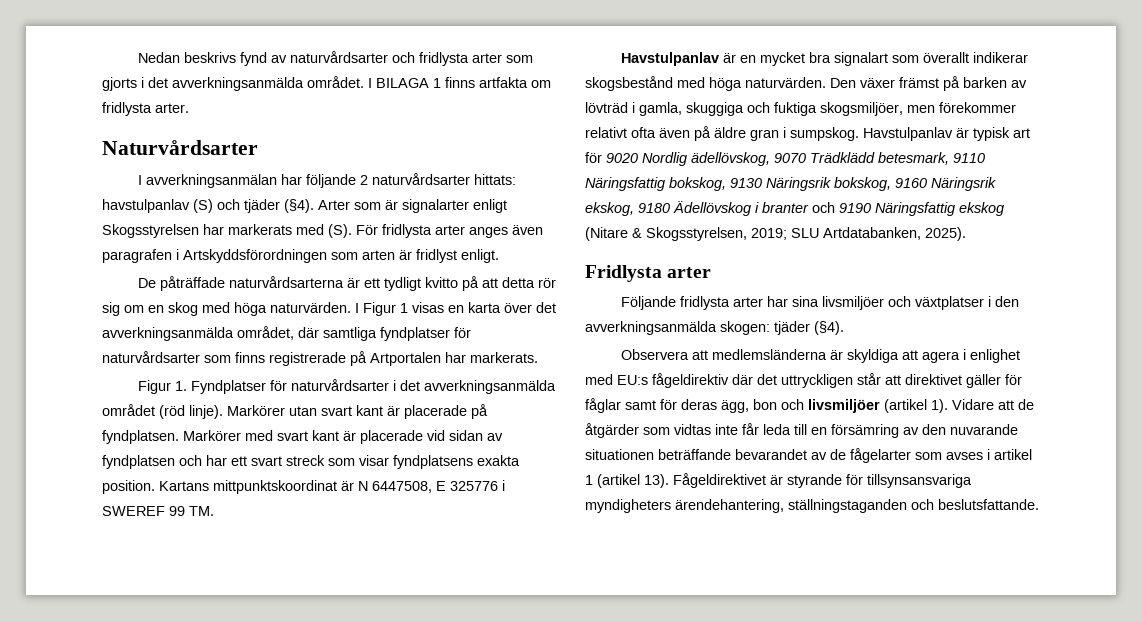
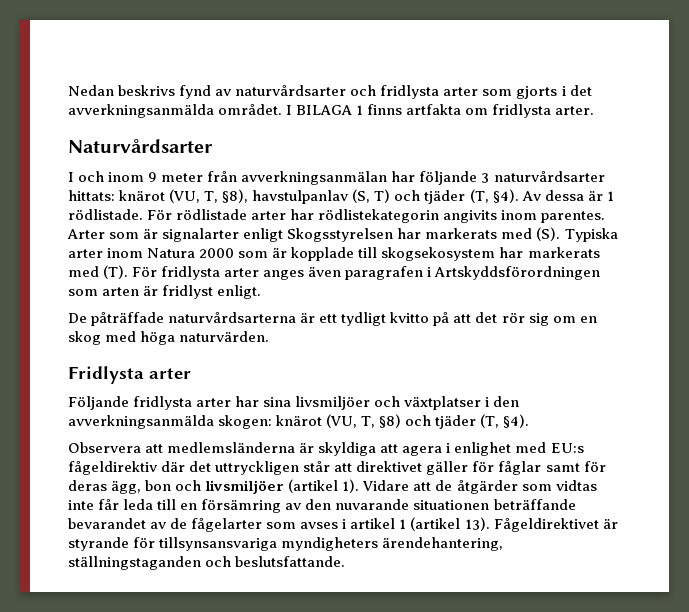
- I avverkningsanmälan har följande 2 naturvårdsarter hittats: havstulpanlav (S) och tjäder (§4).
+ I och inom 9 meter från avverkningsanmälan har följande 3 naturvårdsarter hittats: knärot (VU, T, §8), havstulpanlav (S, T) och tjäder (T, §4). Av dessa är 1 rödlistade. För rödlistade arter har rödlistekategorin angivits inom parentes.
- Arter som är signalarter enligt Skogsstyrelsen har markerats med (S). För fridlysta arter anges även paragrafen i Artskyddsförordningen som arten är fridlyst enligt.
+ Arter som är signalarter enligt Skogsstyrelsen har markerats med (S). Typiska arter inom Natura 2000 som är kopplade till skogsekosystem har markerats med (T). För fridlysta arter anges även paragrafen i Artskyddsförordningen som arten är fridlyst enligt.
- De påträffade naturvårdsarterna är ett tydligt kvitto på att detta rör sig om en skog med höga naturvärden. I Figur 1 visas en karta över det avverkningsanmälda området, där samtliga fyndplatser för naturvårdsarter som finns registrerade på Artportalen har markerats.
- Figur 1. Fyndplatser för naturvårdsarter i det avverkningsanmälda området (röd linje). Markörer utan svart kant är placerade på fyndplatsen. Markörer med svart kant är placerade vid sidan av fyndplatsen och har ett svart streck som visar fyndplatsens exakta position. Kartans mittpunktskoordinat är N 6447508, E 325776 i SWEREF 99 TM.
- Havstulpanlav är en mycket bra signalart som överallt indikerar skogsbestånd med höga naturvärden. Den växer främst på barken av lövträd i gamla, skuggiga och fuktiga skogsmiljöer, men förekommer relativt ofta även på äldre gran i sumpskog. Havstulpanlav är typisk art för 9020 Nordlig ädellövskog, 9070 Trädklädd betesmark, 9110 Näringsfattig bokskog, 9130 Näringsrik bokskog, 9160 Näringsrik ekskog, 9180 Ädellövskog i branter och 9190 Näringsfattig ekskog (Nitare & Skogsstyrelsen, 2019; SLU Artdatabanken, 2025).
+ De påträffade naturvårdsarterna är ett tydligt kvitto på att det rör sig om en skog med höga naturvärden.
- Följande fridlysta arter har sina livsmiljöer och växtplatser i den avverkningsanmälda skogen: tjäder (§4).
+ Följande fridlysta arter har sina livsmiljöer och växtplatser i den avverkningsanmälda skogen: knärot (VU, T, §8) och tjäder (T, §4).

